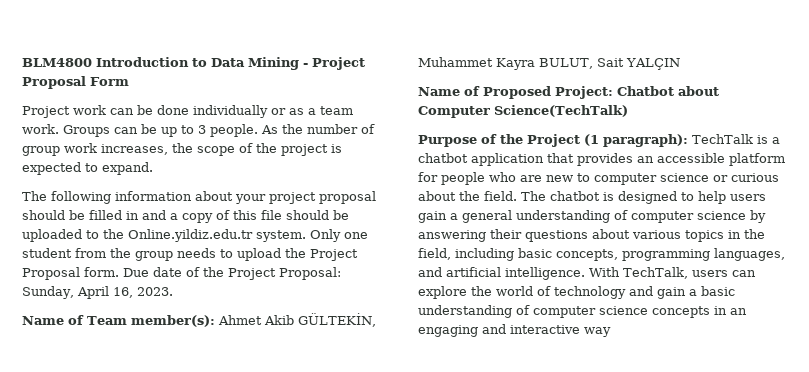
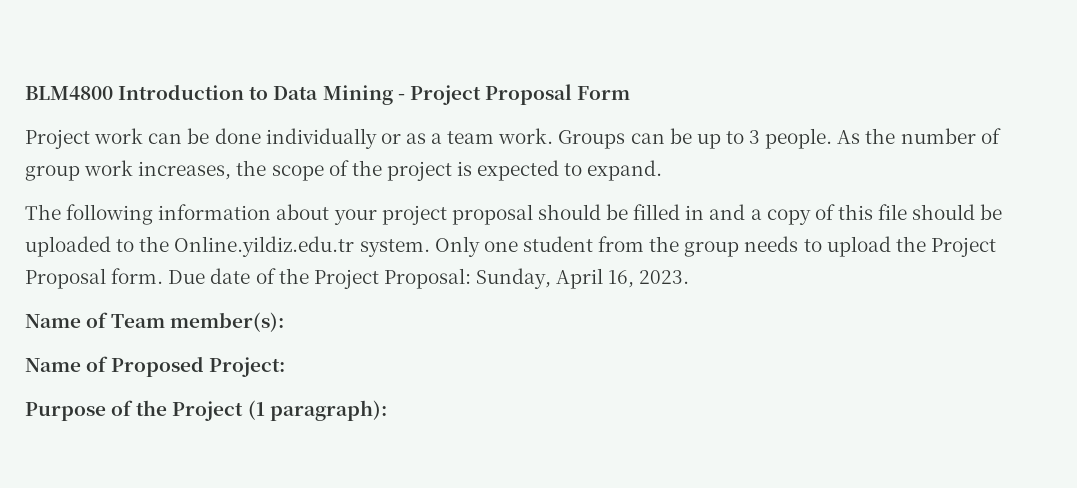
- Name of Team member(s): Ahmet Akib GÜLTEKİN, Muhammet Kayra BULUT, Sait YALÇIN
+ Name of Team member(s):
- Name of Proposed Project: Chatbot about Computer Science(TechTalk)
+ Name of Proposed Project:
- Purpose of the Project (1 paragraph): TechTalk is a chatbot application that provides an accessible platform for people who are new to computer science or curious about the field. The chatbot is designed to help users gain a general understanding of computer science by answering their questions about various topics in the field, including basic concepts, programming languages, and artificial intelligence. With TechTalk, users can explore the world of technology and gain a basic understanding of computer science concepts in an engaging and interactive way
+ Purpose of the Project (1 paragraph):

